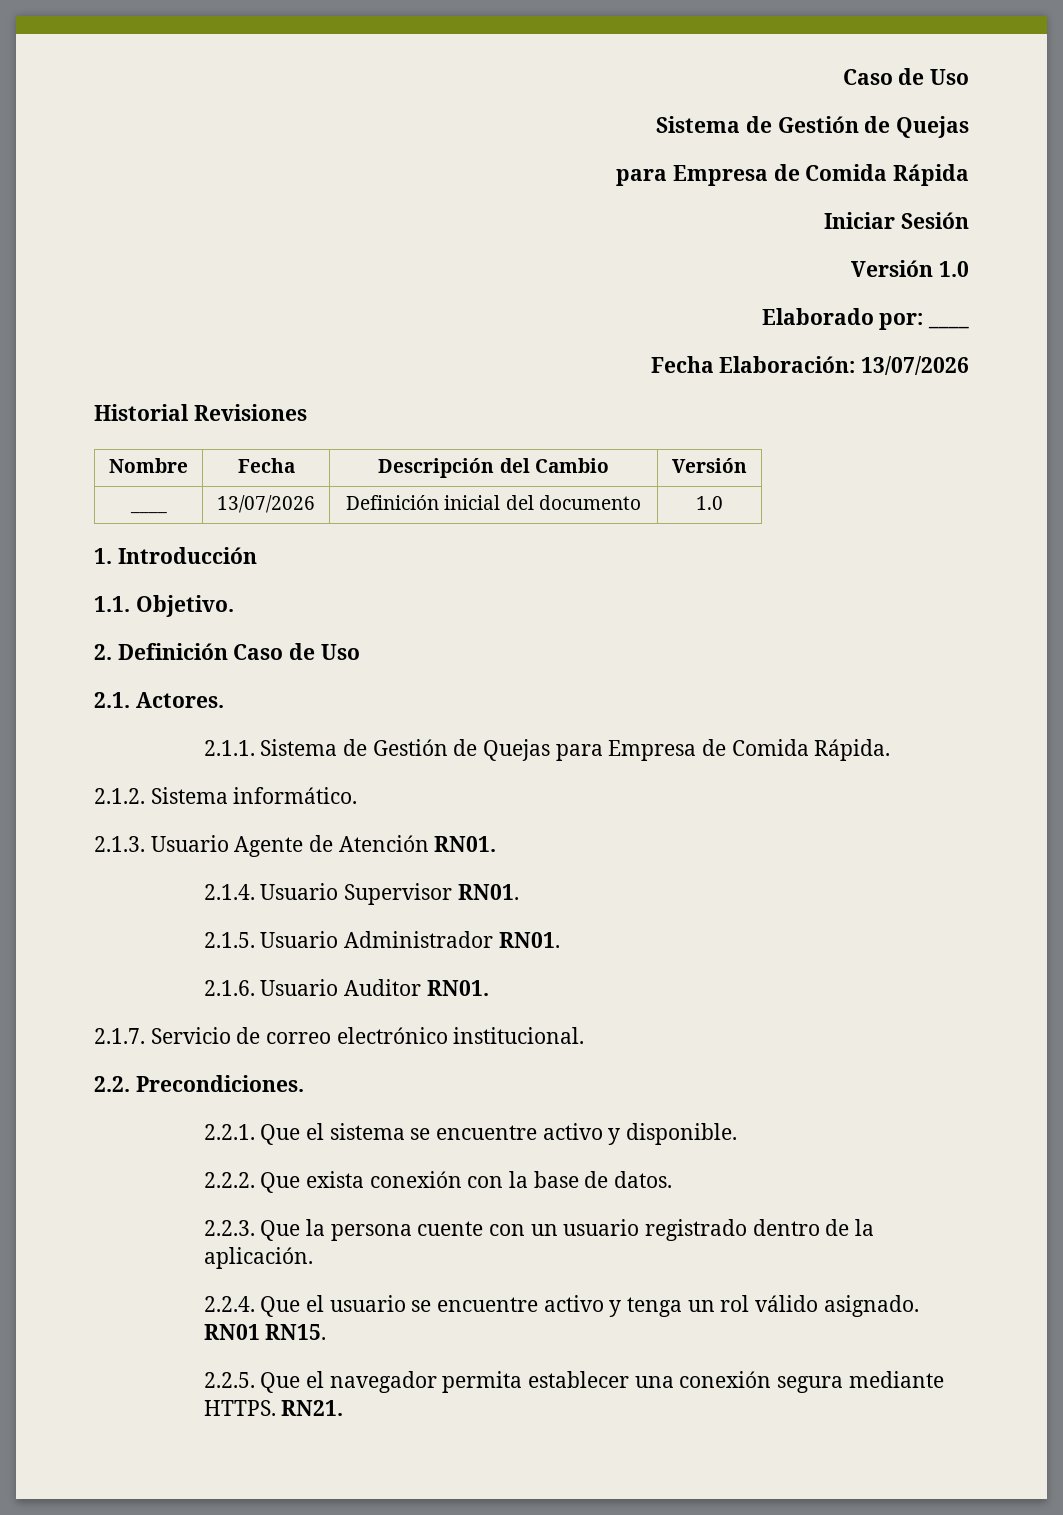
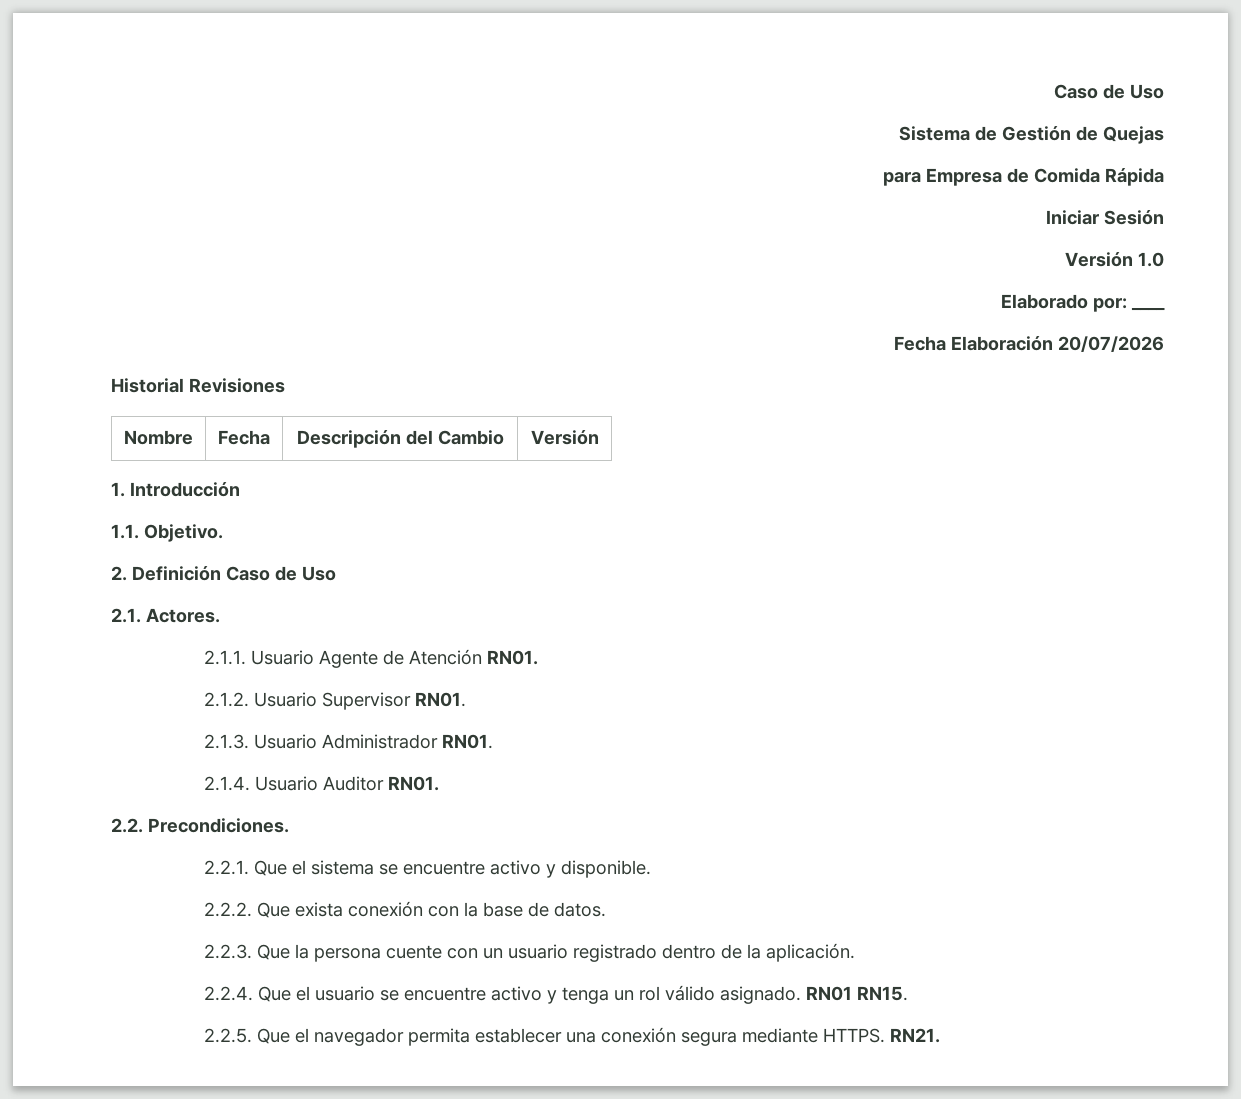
- Fecha Elaboración: 13/07/2026
+ Fecha Elaboración 20/07/2026
- ____ | 13/07/2026 | Definición inicial del documento | 1.0
- 2.1.1. Sistema de Gestión de Quejas para Empresa de Comida Rápida.
- 2.1.2. Sistema informático.
- 2.1.3. Usuario Agente de Atención RN01.
+ 2.1.1. Usuario Agente de Atención RN01.
- 2.1.4. Usuario Supervisor RN01.
+ 2.1.2. Usuario Supervisor RN01.
- 2.1.5. Usuario Administrador RN01.
+ 2.1.3. Usuario Administrador RN01.
- 2.1.6. Usuario Auditor RN01.
+ 2.1.4. Usuario Auditor RN01.
- 2.1.7. Servicio de correo electrónico institucional.

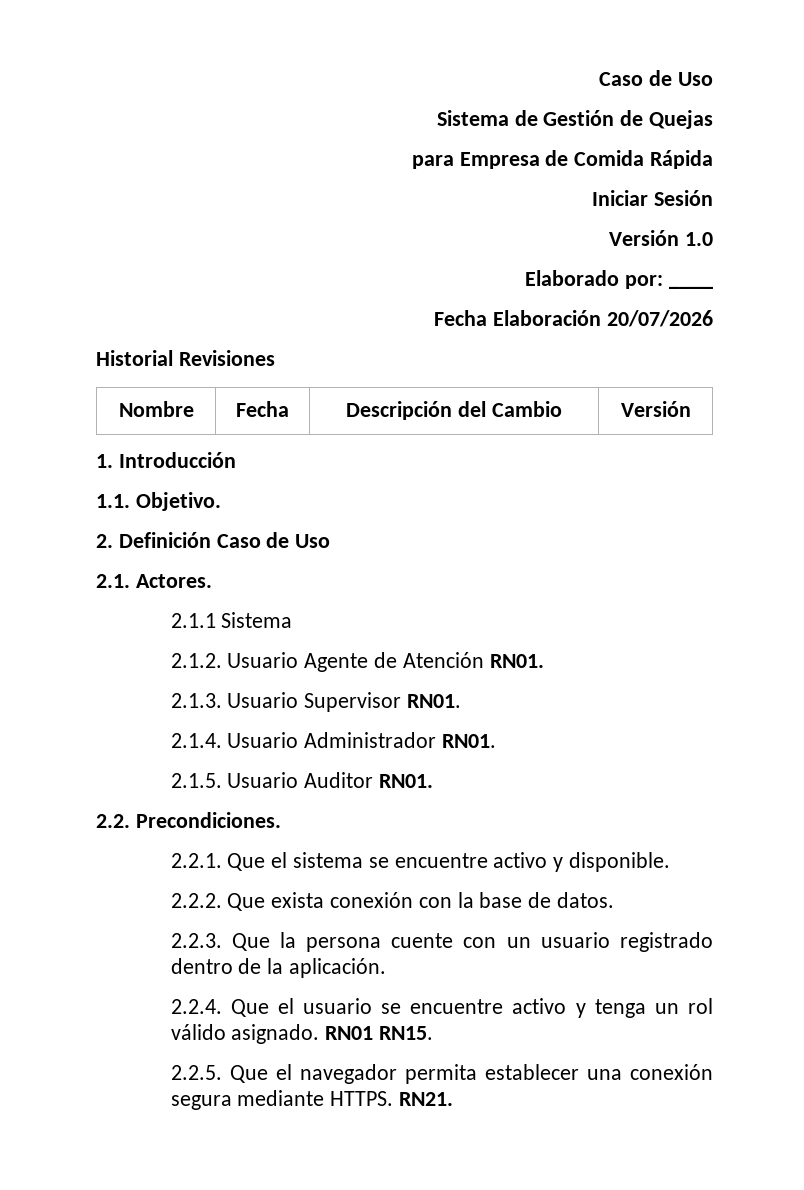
- 2.1.1. Usuario Agente de Atención RN01.
+ 2.1.1 Sistema
+ 2.1.2. Usuario Agente de Atención RN01.
- 2.1.2. Usuario Supervisor RN01.
+ 2.1.3. Usuario Supervisor RN01.
- 2.1.3. Usuario Administrador RN01.
+ 2.1.4. Usuario Administrador RN01.
- 2.1.4. Usuario Auditor RN01.
+ 2.1.5. Usuario Auditor RN01.

